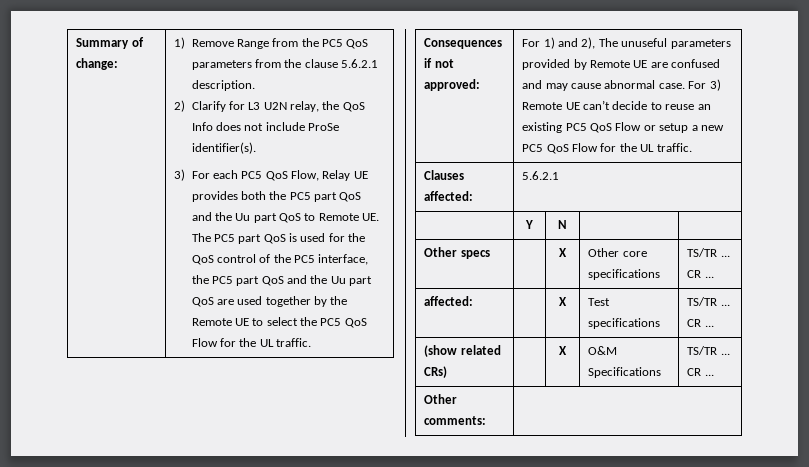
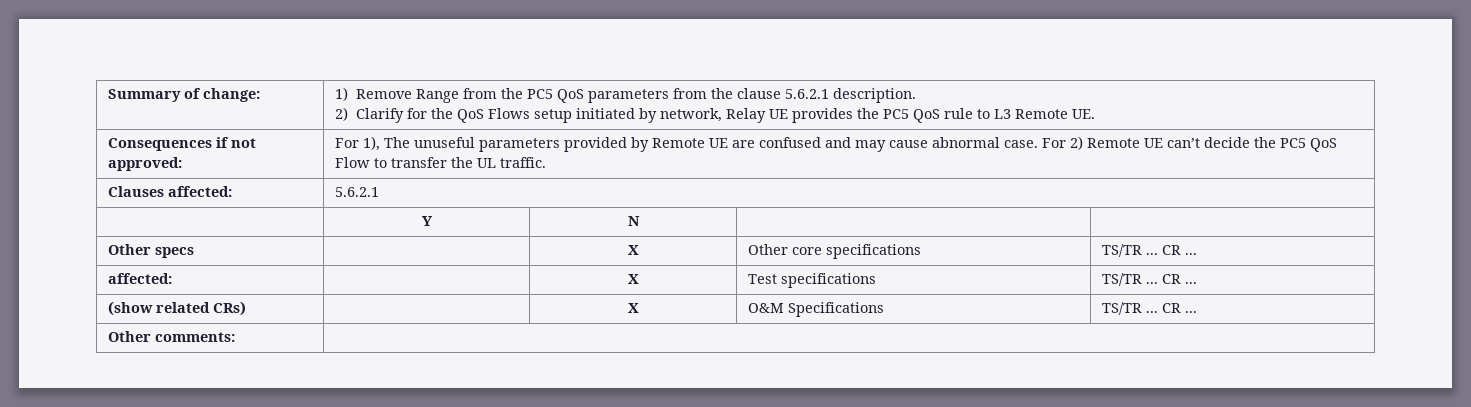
- 2) Clarify for L3 U2N relay, the QoS Info does not include ProSe identifier(s).
- 3) For each PC5 QoS Flow, Relay UE provides both the PC5 part QoS and the Uu part QoS to Remote UE. The PC5 part QoS is used for the QoS control of the PC5 interface, the PC5 part QoS and the Uu part QoS are used together by the Remote UE to select the PC5 QoS Flow for the UL traffic.
+ 2) Clarify for the QoS Flows setup initiated by network, Relay UE provides the PC5 QoS rule to L3 Remote UE.
- For 1) and 2), The unuseful parameters provided by Remote UE are confused and may cause abnormal case.
+ For 1), The unuseful parameters provided by Remote UE are confused and may cause abnormal case.
- For 3) Remote UE can’t decide to reuse an existing PC5 QoS Flow or setup a new PC5 QoS Flow for the UL traffic.
+ For 2) Remote UE can’t decide the PC5 QoS Flow to transfer the UL traffic.

